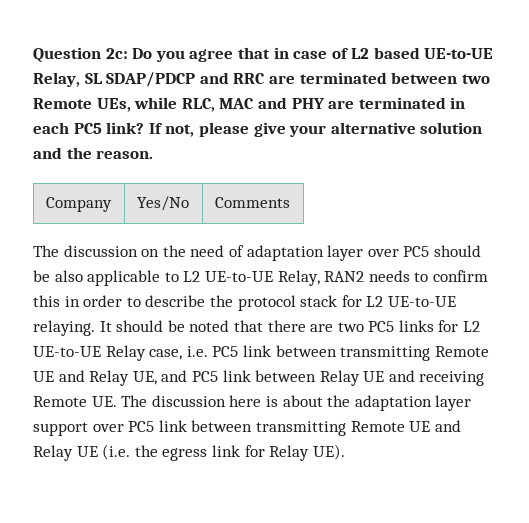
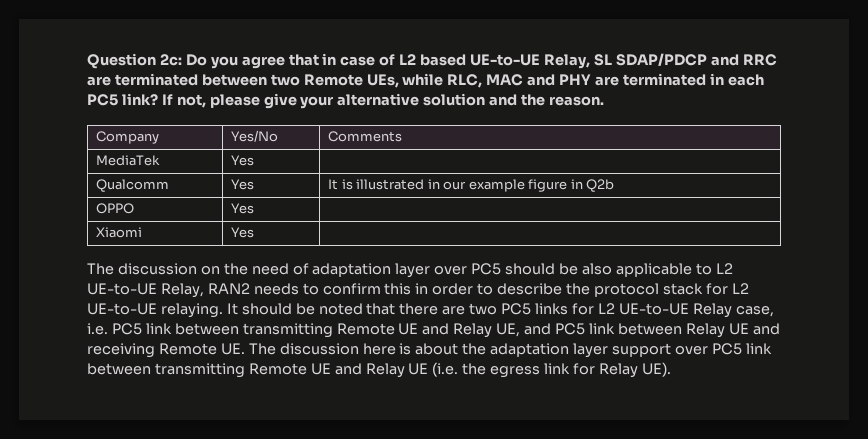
+ MediaTek | Yes |
+ Qualcomm | Yes | It is illustrated in our example figure in Q2b
+ OPPO | Yes |
+ Xiaomi | Yes |

